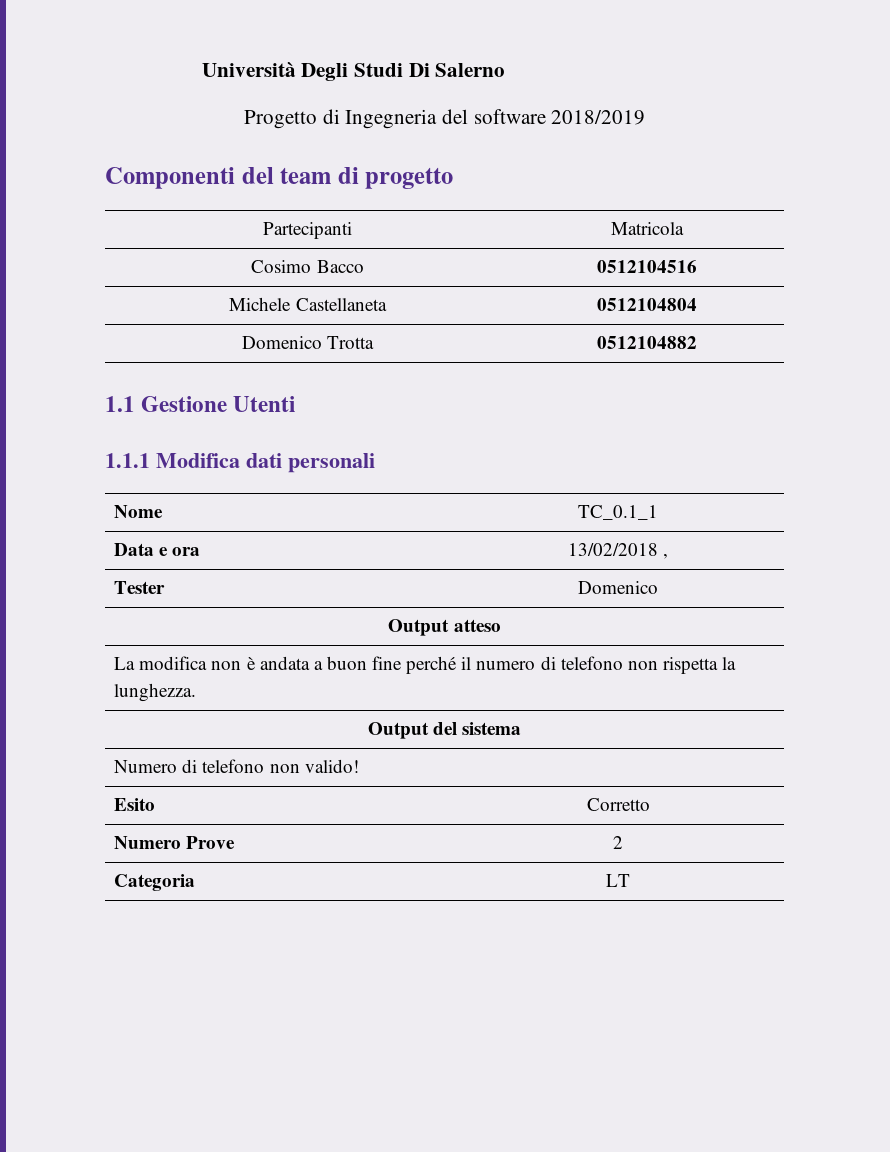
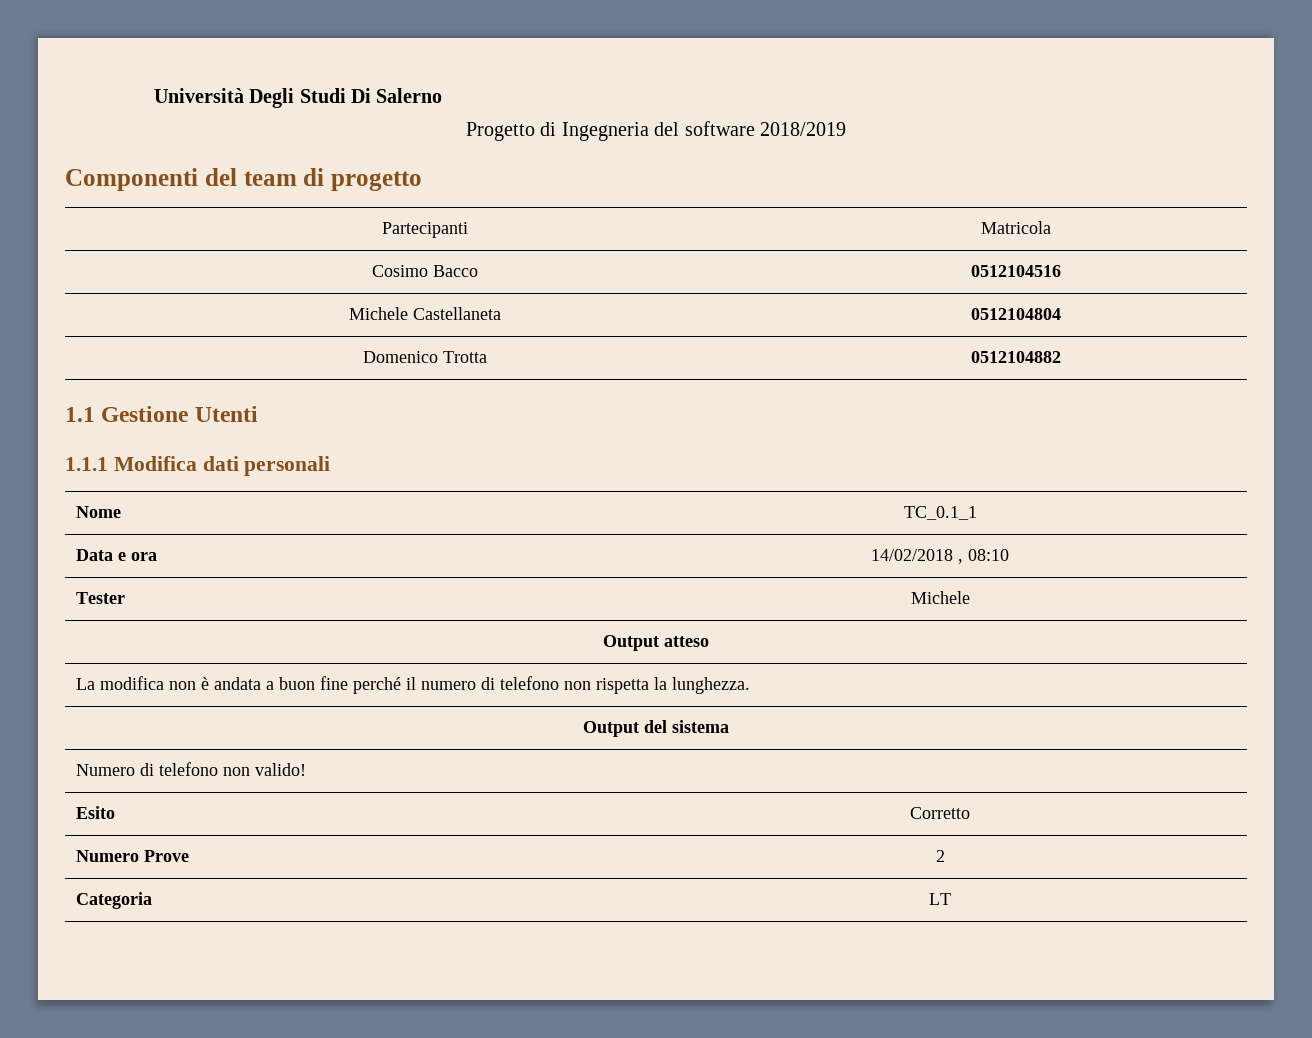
- Data e ora | 13/02/2018 ,
+ Data e ora | 14/02/2018 , 08:10
- Tester | Domenico
+ Tester | Michele

